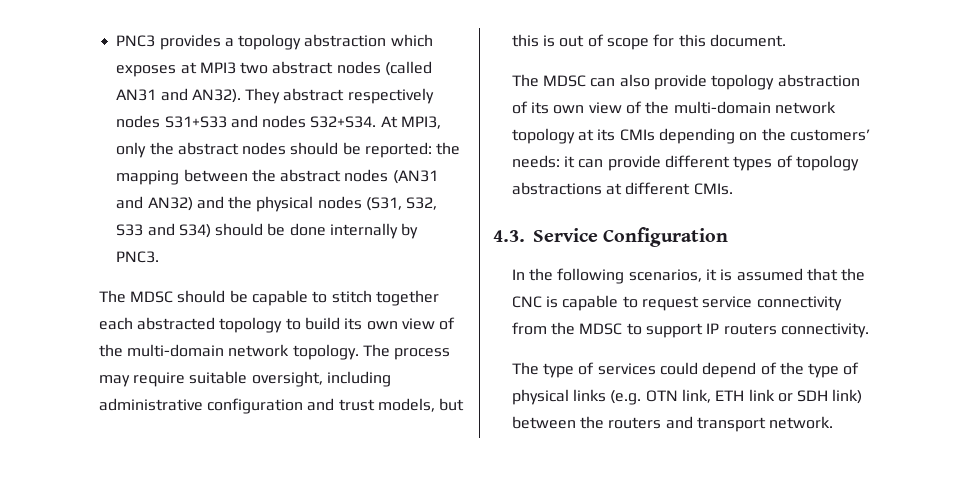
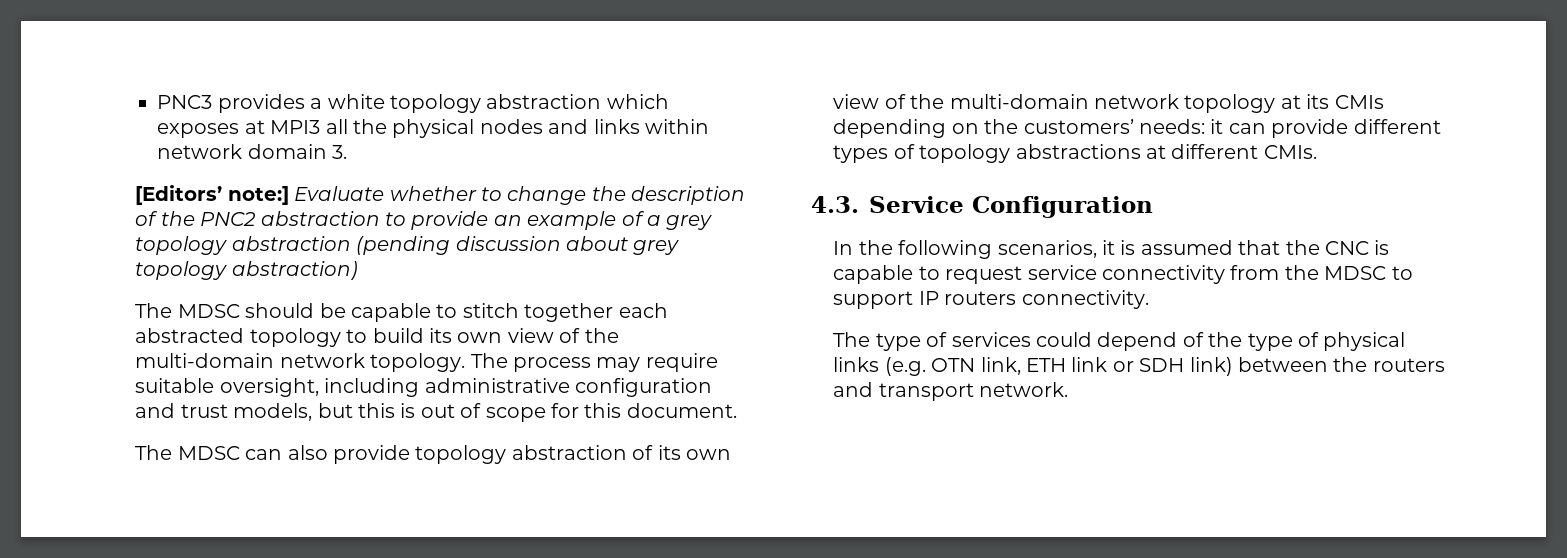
- PNC3 provides a topology abstraction which exposes at MPI3 two abstract nodes (called AN31 and AN32). They abstract respectively nodes S31+S33 and nodes S32+S34. At MPI3, only the abstract nodes should be reported: the mapping between the abstract nodes (AN31 and AN32) and the physical nodes (S31, S32, S33 and S34) should be done internally by PNC3.
+ PNC3 provides a white topology abstraction which exposes at MPI3 all the physical nodes and links within network domain 3.
+ [Editors’ note:] Evaluate whether to change the description of the PNC2 abstraction to provide an example of a grey topology abstraction (pending discussion about grey topology abstraction)

